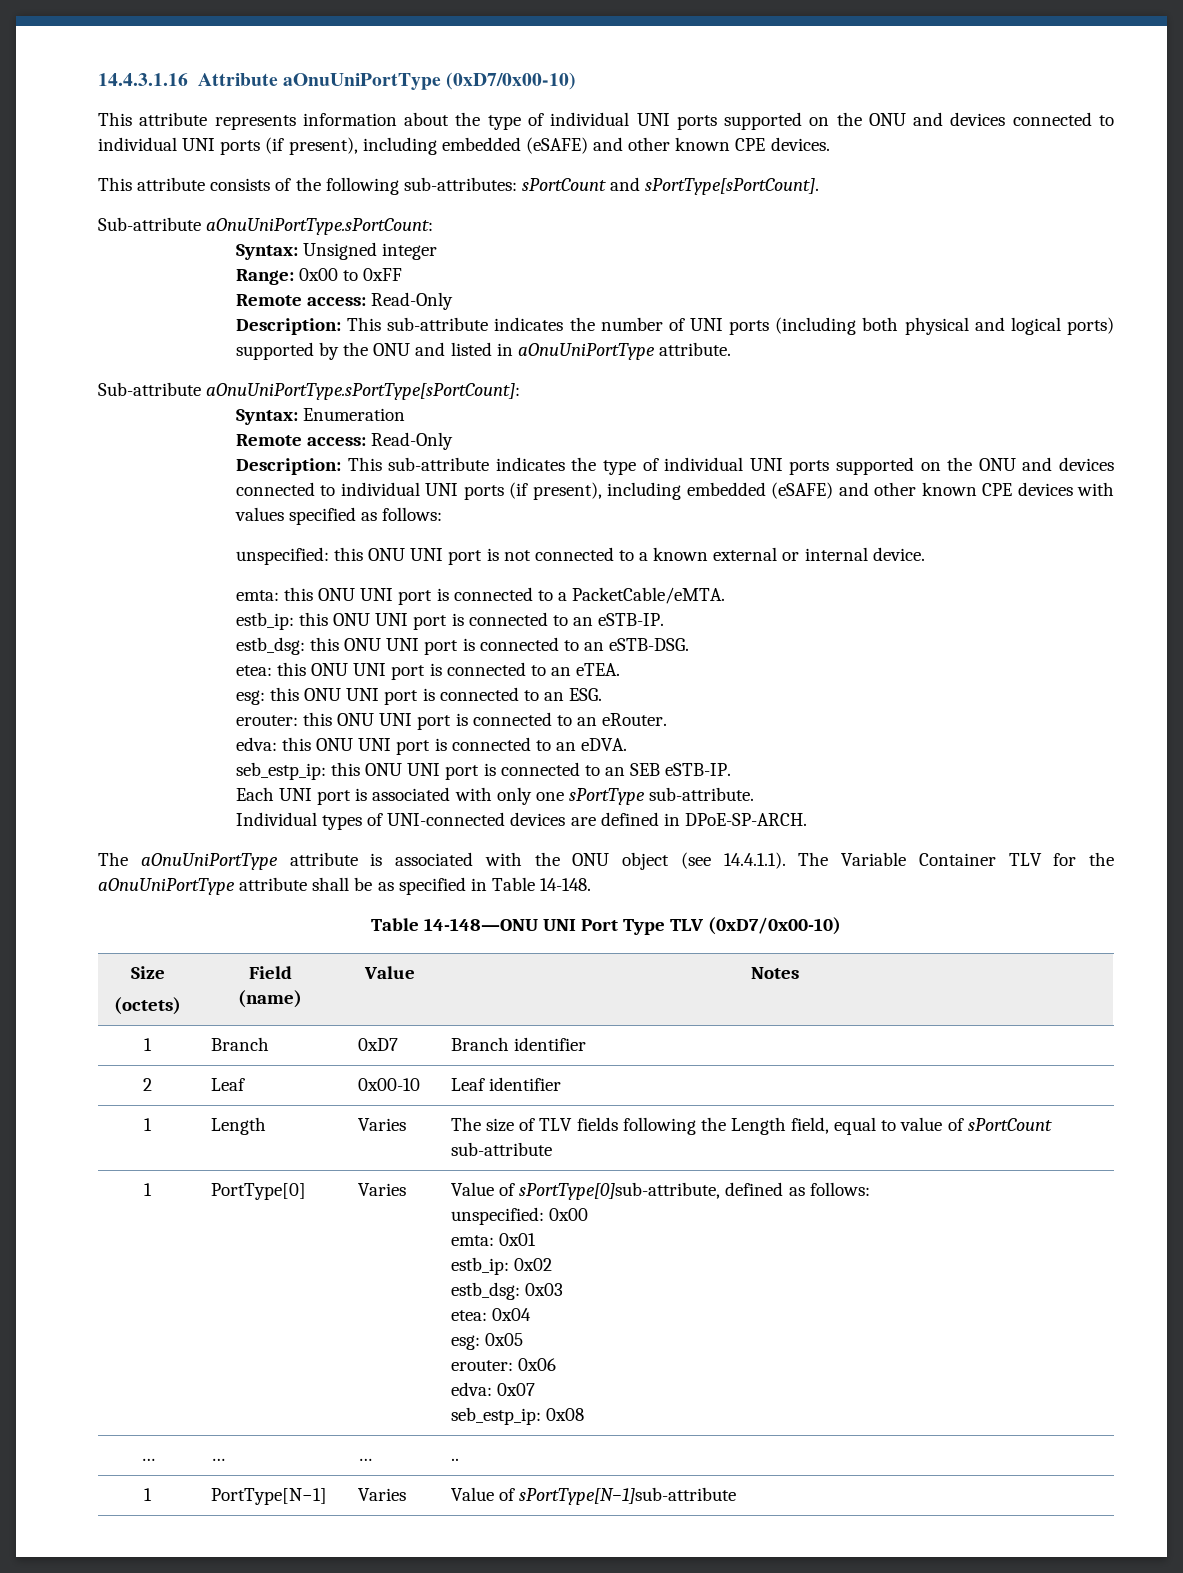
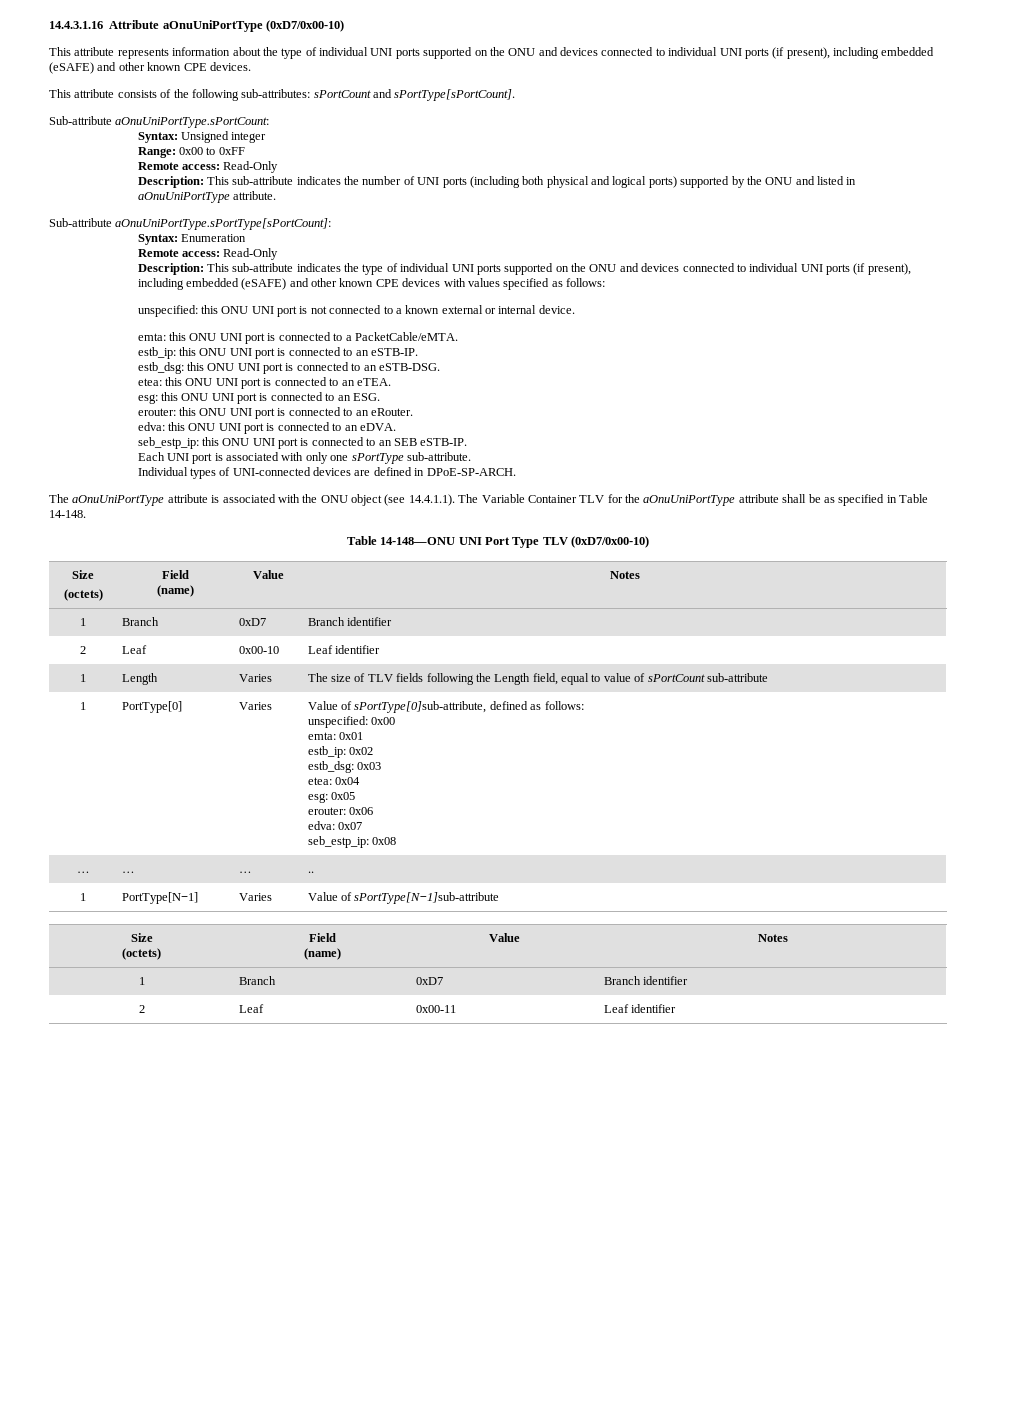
  1 | PortType[N−1] | Varies | Value of sPortType[N−1]sub-attribute
+ Size
+ (octets) | Field
+ (name) | Value | Notes
+ 1 | Branch | 0xD7 | Branch identifier
+ 2 | Leaf | 0x00-11 | Leaf identifier

